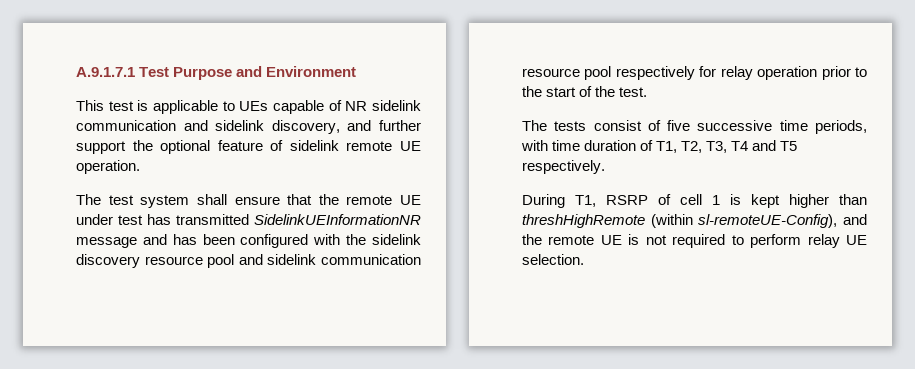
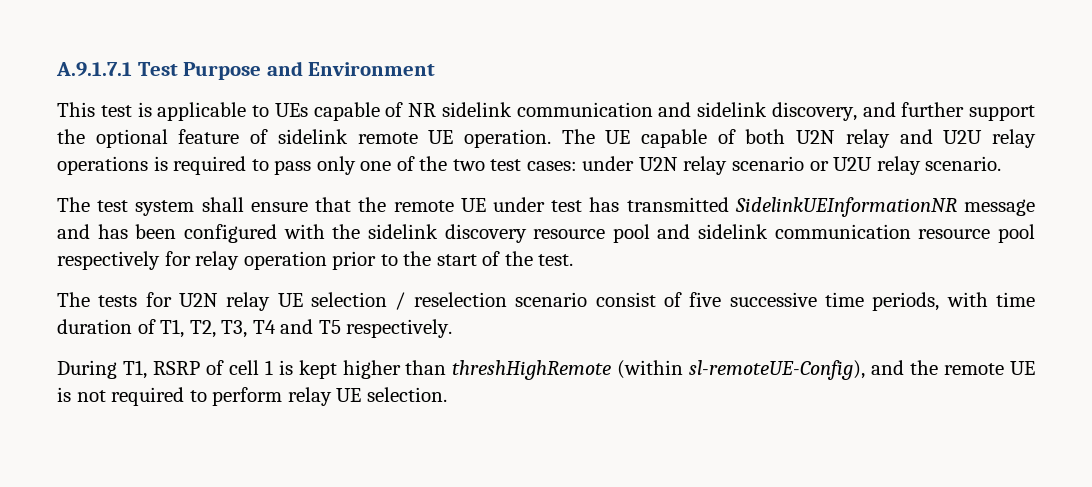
+ The UE capable of both U2N relay and U2U relay operations is required to pass only one of the two test cases: under U2N relay scenario or U2U relay scenario.
- The tests consist of five successive time periods, with time duration of T1, T2, T3, T4 and T5 respectively.
+ The tests for U2N relay UE selection / reselection scenario consist of five successive time periods, with time duration of T1, T2, T3, T4 and T5 respectively.

